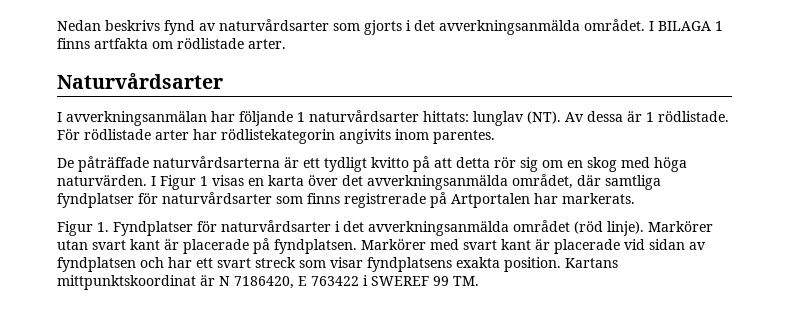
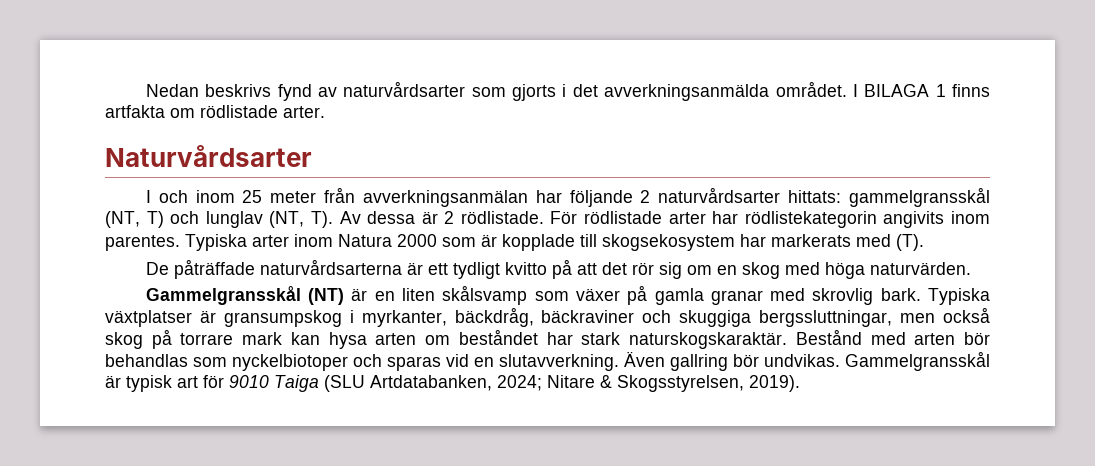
- I avverkningsanmälan har följande 1 naturvårdsarter hittats: lunglav (NT). Av dessa är 1 rödlistade.
+ I och inom 25 meter från avverkningsanmälan har följande 2 naturvårdsarter hittats: gammelgransskål (NT, T) och lunglav (NT, T). Av dessa är 2 rödlistade.
+ Typiska arter inom Natura 2000 som är kopplade till skogsekosystem har markerats med (T).
- De påträffade naturvårdsarterna är ett tydligt kvitto på att detta rör sig om en skog med höga naturvärden. I Figur 1 visas en karta över det avverkningsanmälda området, där samtliga fyndplatser för naturvårdsarter som finns registrerade på Artportalen har markerats.
- Figur 1. Fyndplatser för naturvårdsarter i det avverkningsanmälda området (röd linje). Markörer utan svart kant är placerade på fyndplatsen. Markörer med svart kant är placerade vid sidan av fyndplatsen och har ett svart streck som visar fyndplatsens exakta position. Kartans mittpunktskoordinat är N 7186420, E 763422 i SWEREF 99 TM.
+ De påträffade naturvårdsarterna är ett tydligt kvitto på att det rör sig om en skog med höga naturvärden.
+ Gammelgransskål (NT) är en liten skålsvamp som växer på gamla granar med skrovlig bark. Typiska växtplatser är gransumpskog i myrkanter, bäckdråg, bäckraviner och skuggiga bergssluttningar, men också skog på torrare mark kan hysa arten om beståndet har stark naturskogskaraktär. Bestånd med arten bör behandlas som nyckelbiotoper och sparas vid en slutavverkning. Även gallring bör undvikas. Gammelgransskål är typisk art för 9010 Taiga (SLU Artdatabanken, 2024; Nitare & Skogsstyrelsen, 2019).

